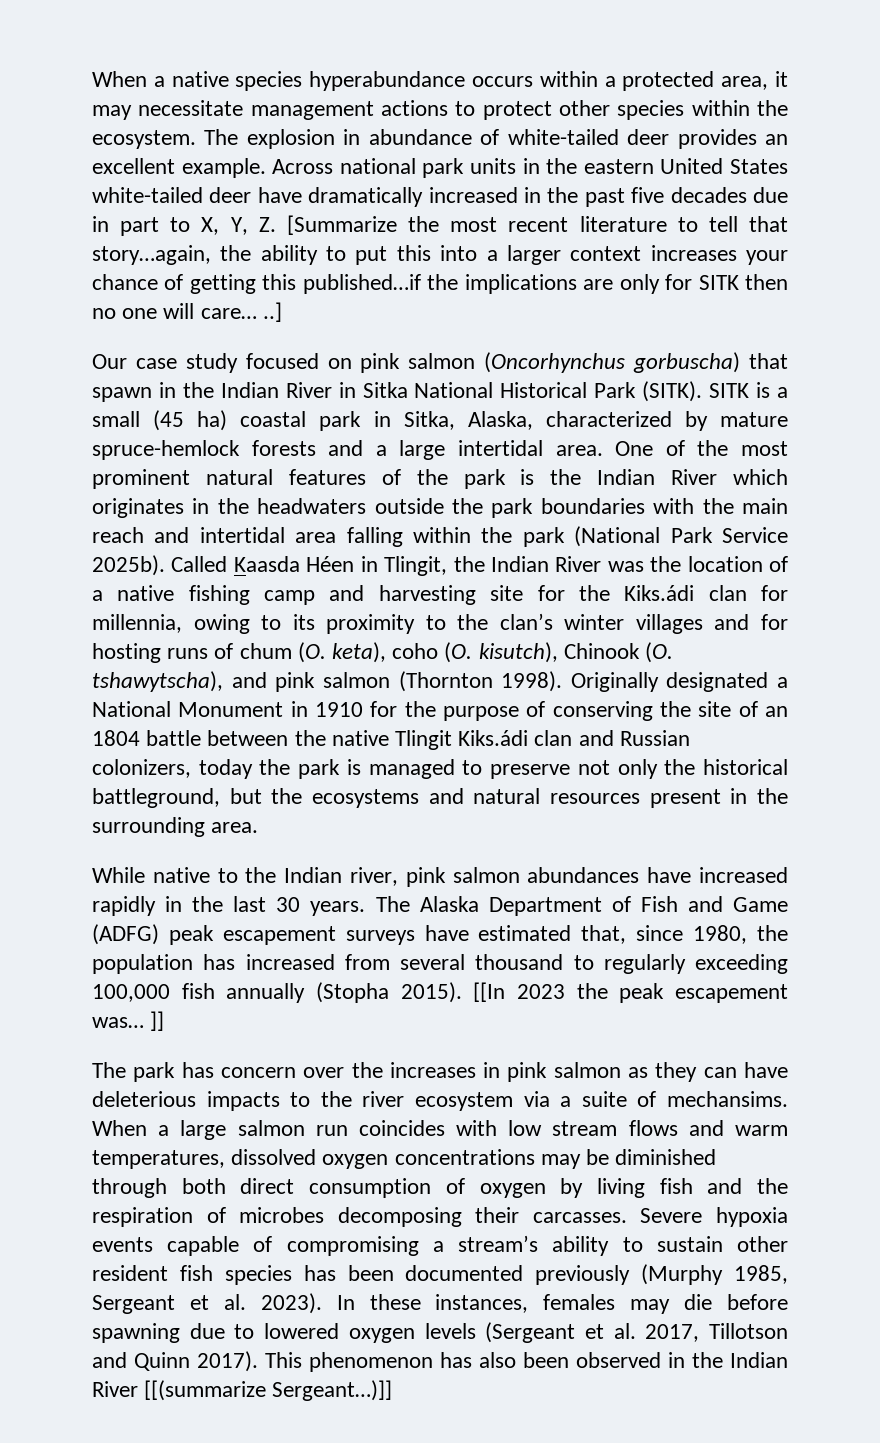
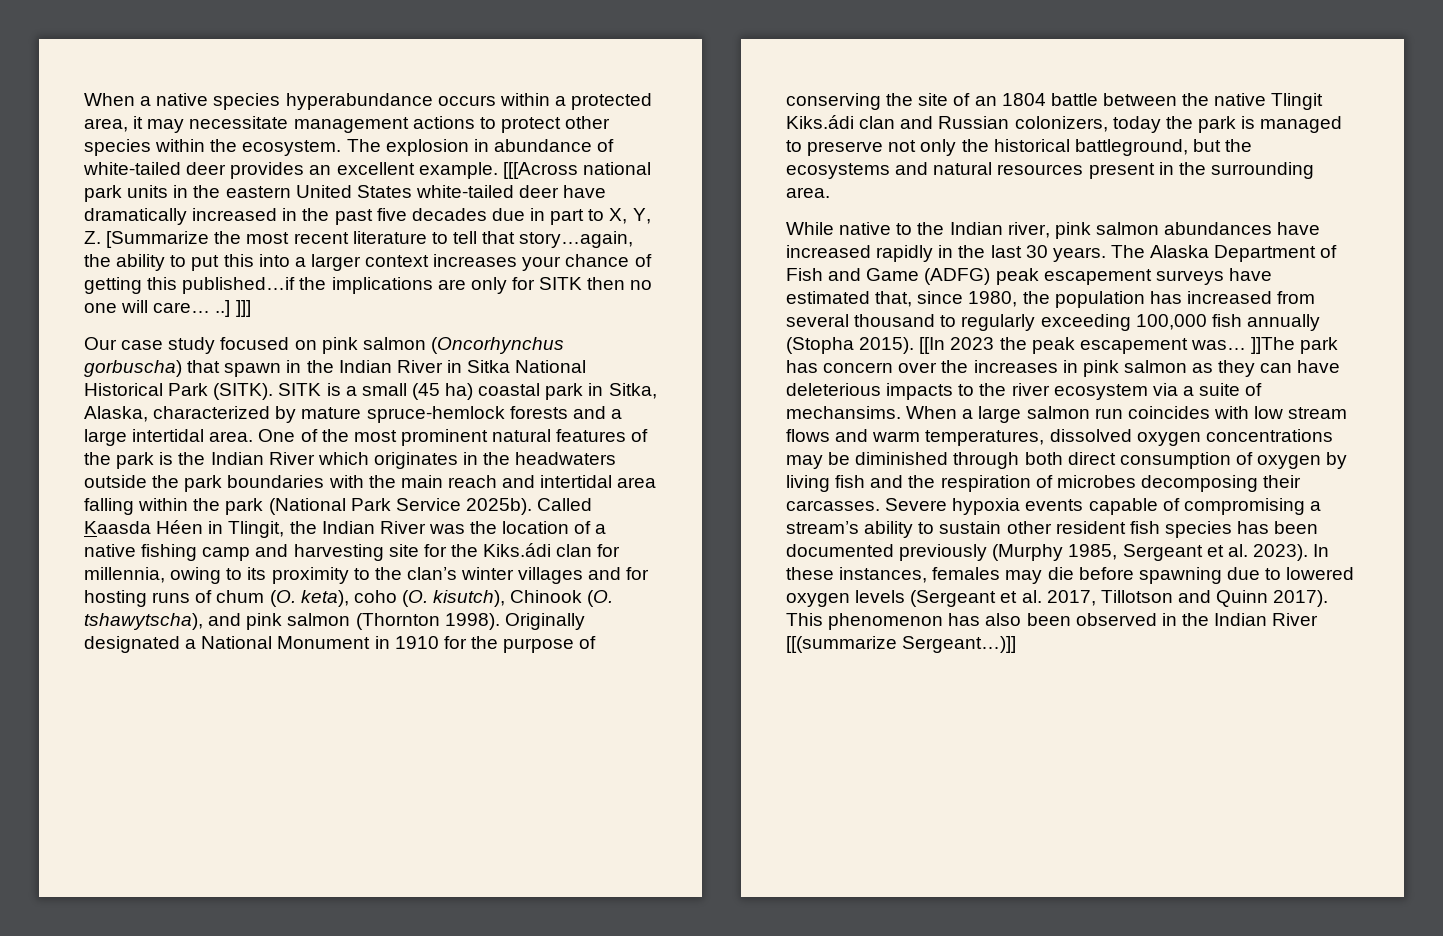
- Across national park units in the eastern United States white-tailed deer have dramatically increased in the past five decades due in part to X, Y, Z. [Summarize the most recent literature to tell that story…again, the ability to put this into a larger context increases your chance of getting this published…if the implications are only for SITK then no one will care… ..]
+ [[[Across national park units in the eastern United States white-tailed deer have dramatically increased in the past five decades due in part to X, Y, Z. [Summarize the most recent literature to tell that story…again, the ability to put this into a larger context increases your chance of getting this published…if the implications are only for SITK then no one will care… ..] ]]]
- [[In 2023 the peak escapement was… ]]
- The park has concern over the increases in pink salmon as they can have deleterious impacts to the river ecosystem via a suite of mechansims.
+ [[In 2023 the peak escapement was… ]]The park has concern over the increases in pink salmon as they can have deleterious impacts to the river ecosystem via a suite of mechansims.

